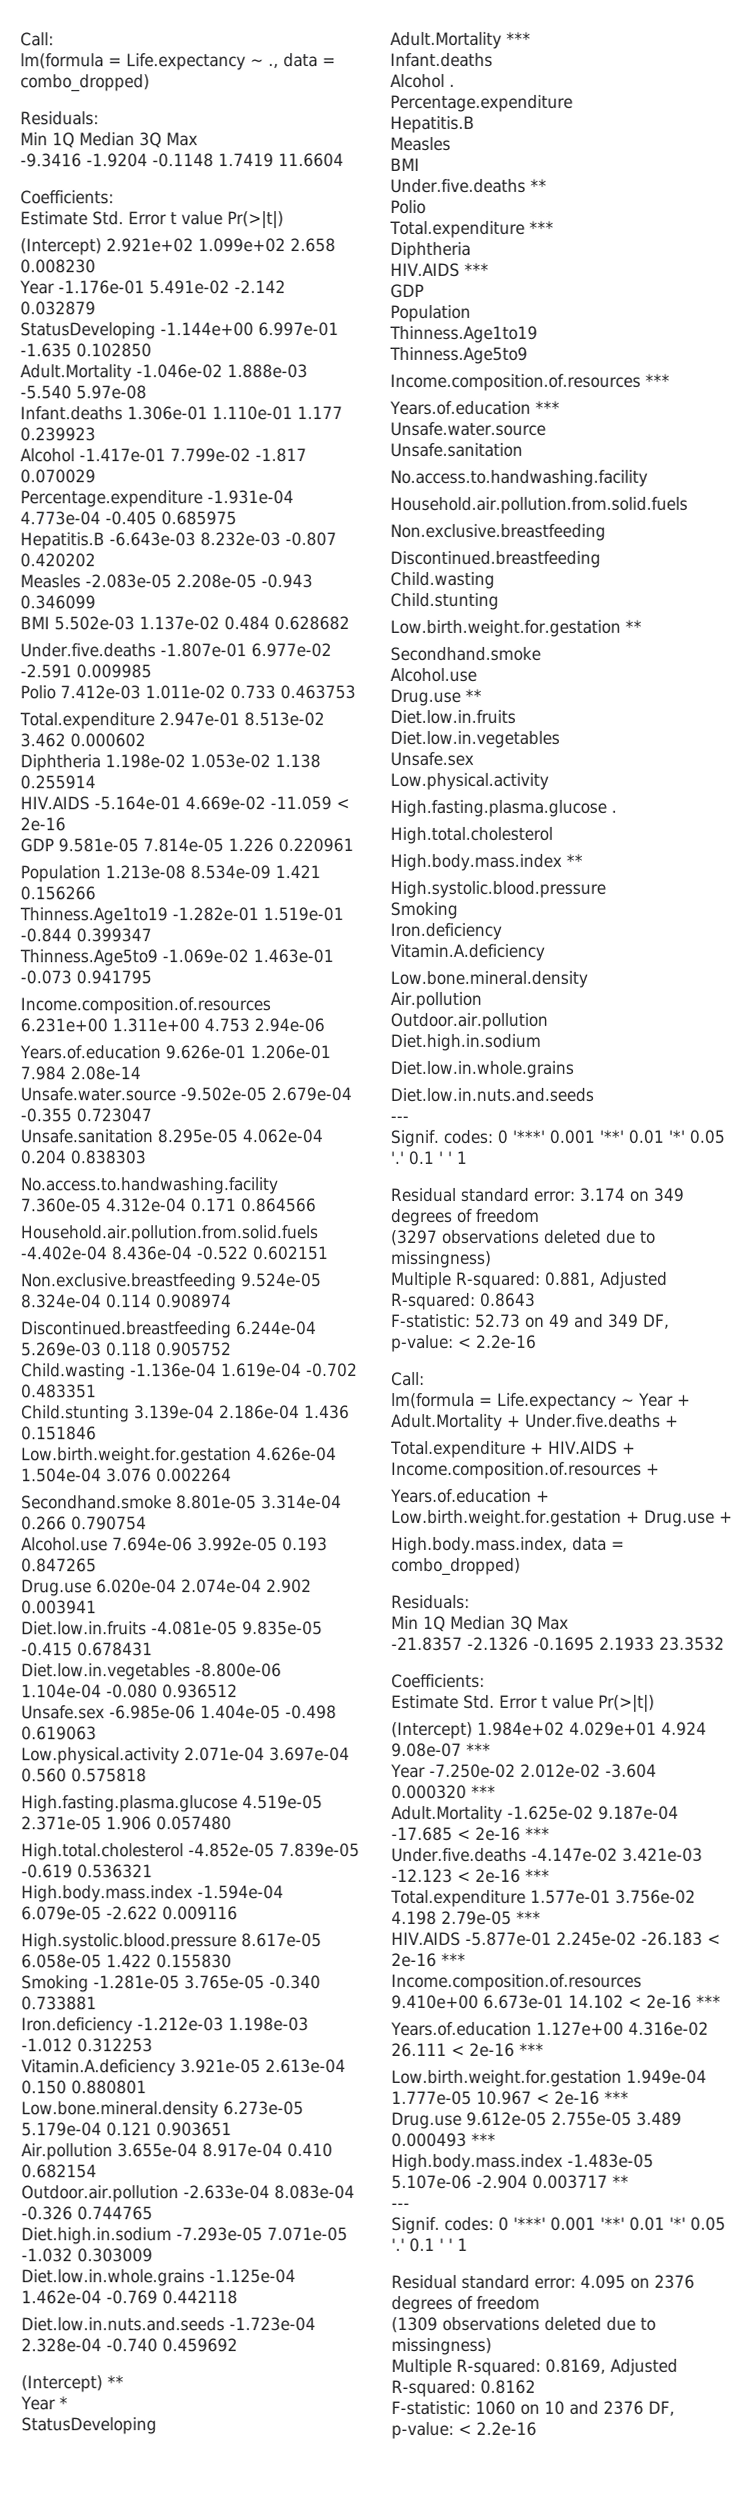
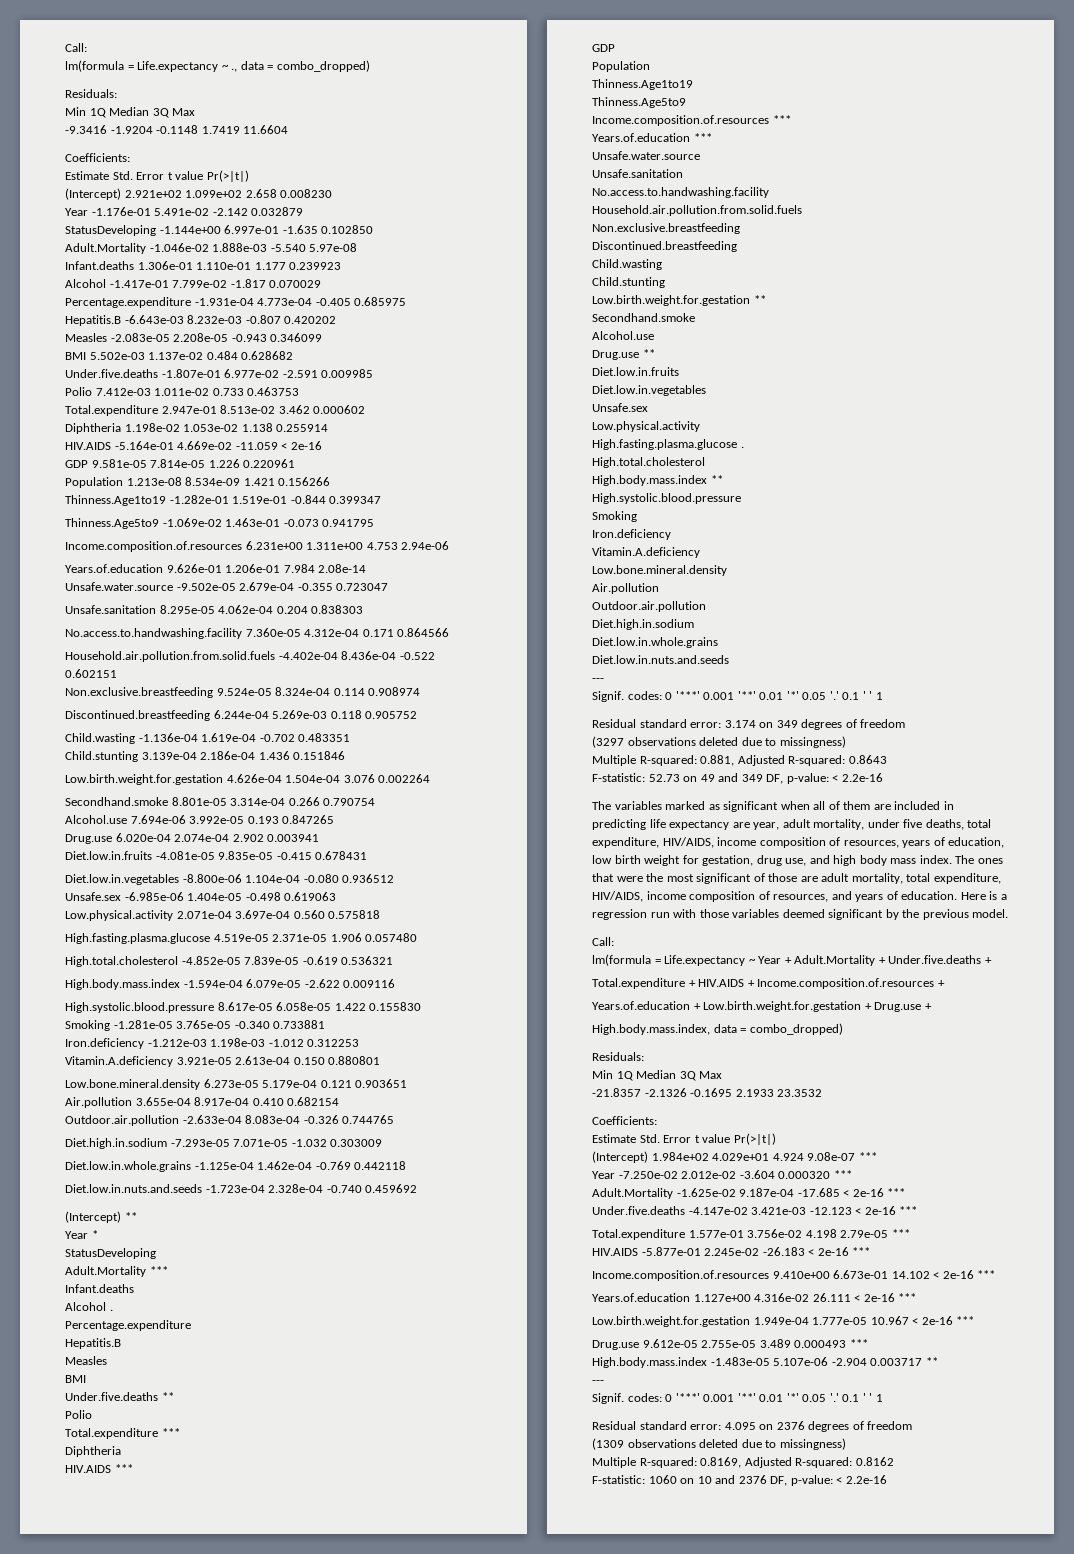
+ The variables marked as significant when all of them are included in predicting life expectancy are year, adult mortality, under five deaths, total expenditure, HIV/AIDS, income composition of resources, years of education, low birth weight for gestation, drug use, and high body mass index. The ones that were the most significant of those are adult mortality, total expenditure, HIV/AIDS, income composition of resources, and years of education. Here is a regression run with those variables deemed significant by the previous model.

